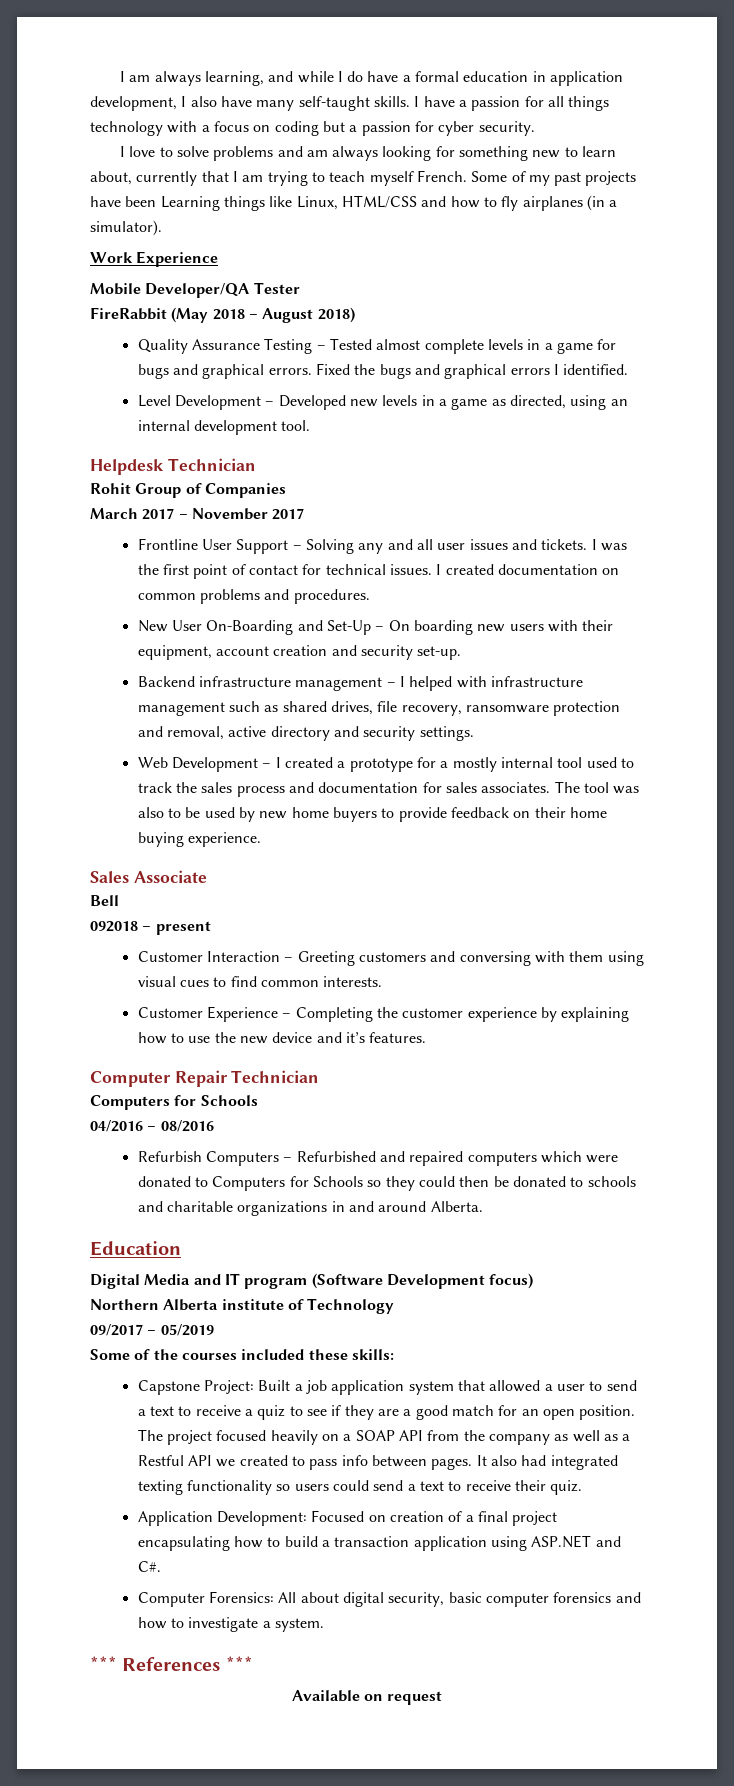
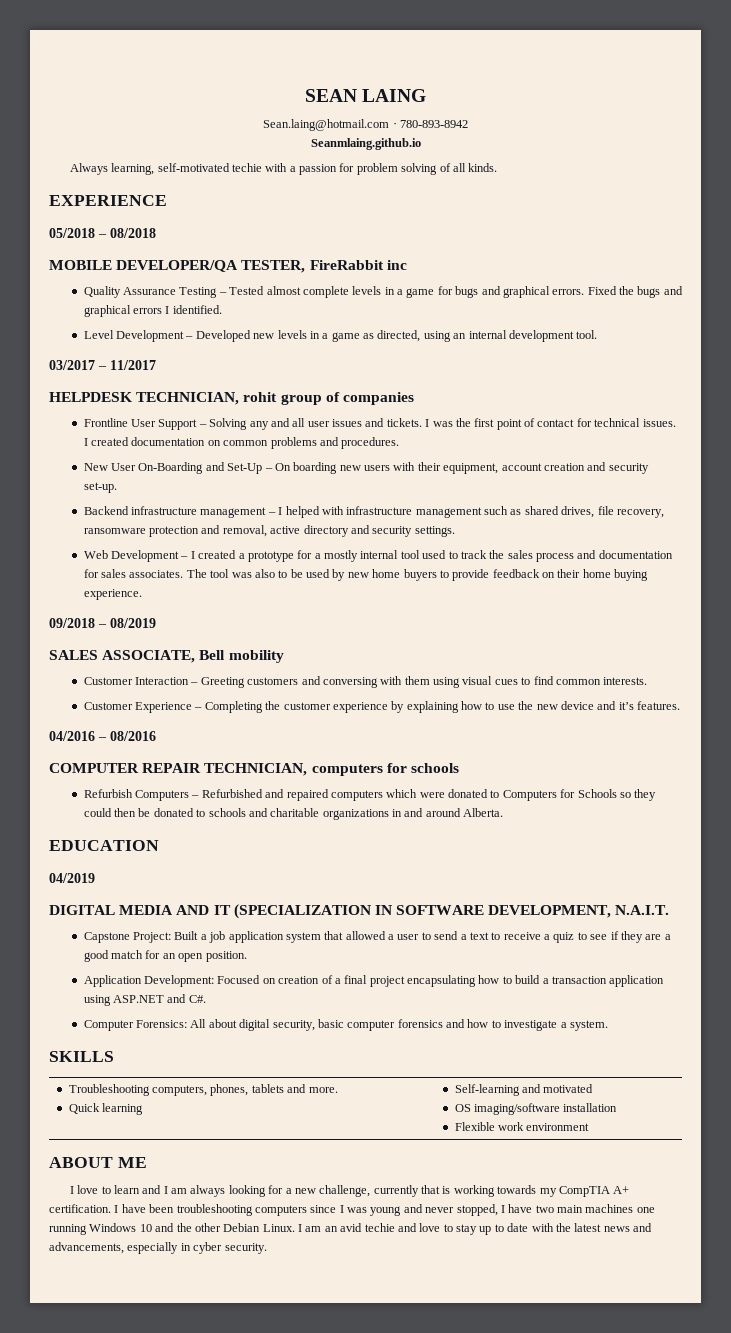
- I am always learning, and while I do have a formal education in application development, I also have many self-taught skills. I have a passion for all things technology with a focus on coding but a passion for cyber security.
- I love to solve problems and am always looking for something new to learn about, currently that I am trying to teach myself French. Some of my past projects have been Learning things like Linux, HTML/CSS and how to fly airplanes (in a simulator).
- Work Experience
- Mobile Developer/QA Tester
- FireRabbit (May 2018 – August 2018)
+ SEAN LAING
+ Sean.laing@hotmail.com · 780-893-8942
+ Seanmlaing.github.io
+ Always learning, self-motivated techie with a passion for problem solving of all kinds.
+ EXPERIENCE
+ 05/2018 – 08/2018
+ MOBILE DEVELOPER/QA TESTER, FireRabbit inc
- Helpdesk Technician
- Rohit Group of Companies
- March 2017 – November 2017
+ 03/2017 – 11/2017
+ HELPDESK TECHNICIAN, rohit group of companies
- Sales Associate
- Bell
- 092018 – present
+ 09/2018 – 08/2019
+ SALES ASSOCIATE, Bell mobility
- Computer Repair Technician
- Computers for Schools
  04/2016 – 08/2016
+ COMPUTER REPAIR TECHNICIAN, computers for schools
- Education
- Digital Media and IT program (Software Development focus)
- Northern Alberta institute of Technology
- 09/2017 – 05/2019
- Some of the courses included these skills:
+ EDUCATION
+ 04/2019
+ DIGITAL MEDIA AND IT (SPECIALIZATION IN SOFTWARE DEVELOPMENT, N.A.I.T.
- The project focused heavily on a SOAP API from the company as well as a Restful API we created to pass info between pages. It also had integrated texting functionality so users could send a text to receive their quiz.
- *** References ***
- Available on request
+ SKILLS
+ Troubleshooting computers, phones, tablets and more.
+ Quick learning | Self-learning and motivated
+ OS imaging/software installation
+ Flexible work environment
+ ABOUT ME
+ I love to learn and I am always looking for a new challenge, currently that is working towards my CompTIA A+ certification. I have been troubleshooting computers since I was young and never stopped, I have two main machines one running Windows 10 and the other Debian Linux. I am an avid techie and love to stay up to date with the latest news and advancements, especially in cyber security.

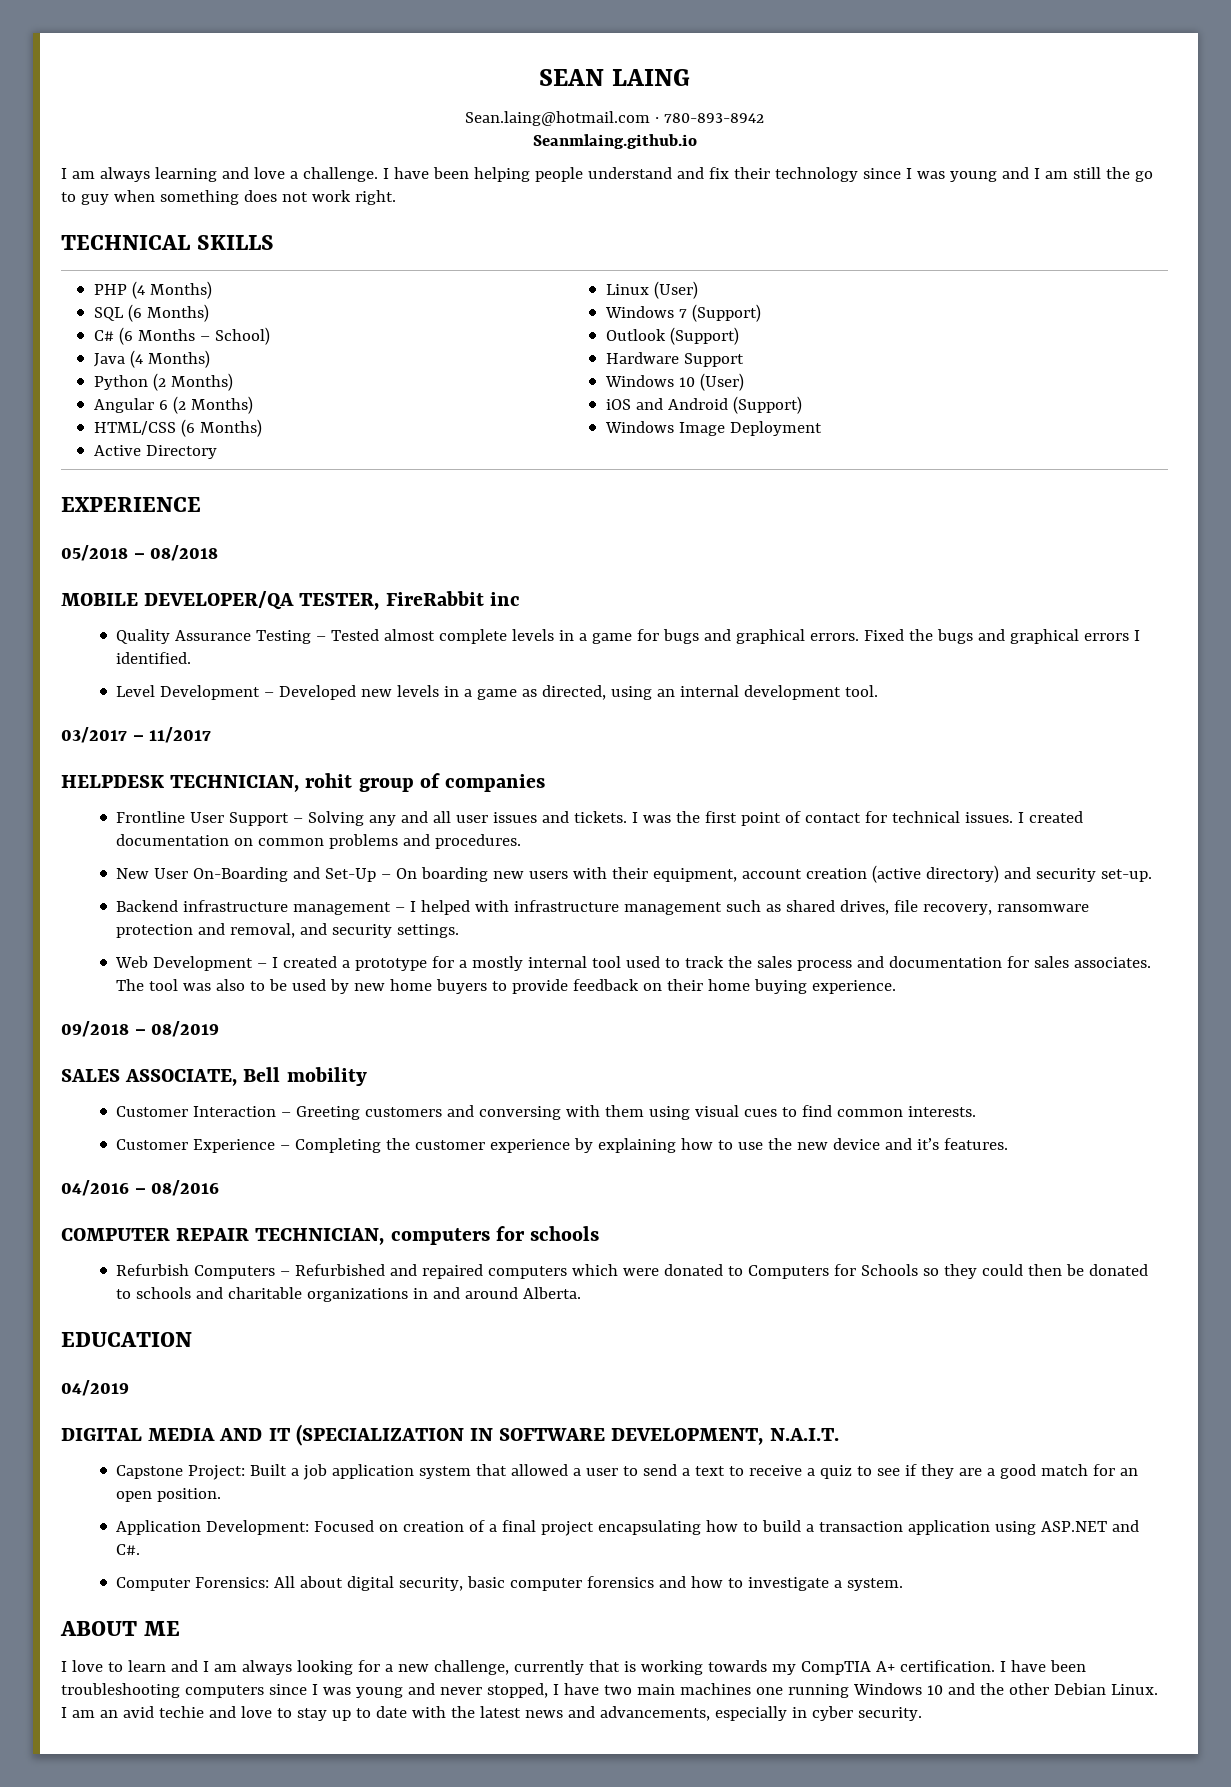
- Always learning, self-motivated techie with a passion for problem solving of all kinds.
+ I am always learning and love a challenge. I have been helping people understand and fix their technology since I was young and I am still the go to guy when something does not work right.
+ TECHNICAL SKILLS
+ PHP (4 Months)
+ SQL (6 Months)
+ C# (6 Months – School)
+ Java (4 Months)
+ Python (2 Months)
+ Angular 6 (2 Months)
+ HTML/CSS (6 Months)
+ Active Directory | Linux (User)
+ Windows 7 (Support)
+ Outlook (Support)
+ Hardware Support
+ Windows 10 (User)
+ iOS and Android (Support)
+ Windows Image Deployment
- New User On-Boarding and Set-Up – On boarding new users with their equipment, account creation and security set-up.
+ New User On-Boarding and Set-Up – On boarding new users with their equipment, account creation (active directory) and security set-up.
- Backend infrastructure management – I helped with infrastructure management such as shared drives, file recovery, ransomware protection and removal, active directory and security settings.
+ Backend infrastructure management – I helped with infrastructure management such as shared drives, file recovery, ransomware protection and removal, and security settings.
- SKILLS
- Troubleshooting computers, phones, tablets and more.
- Quick learning | Self-learning and motivated
- OS imaging/software installation
- Flexible work environment

